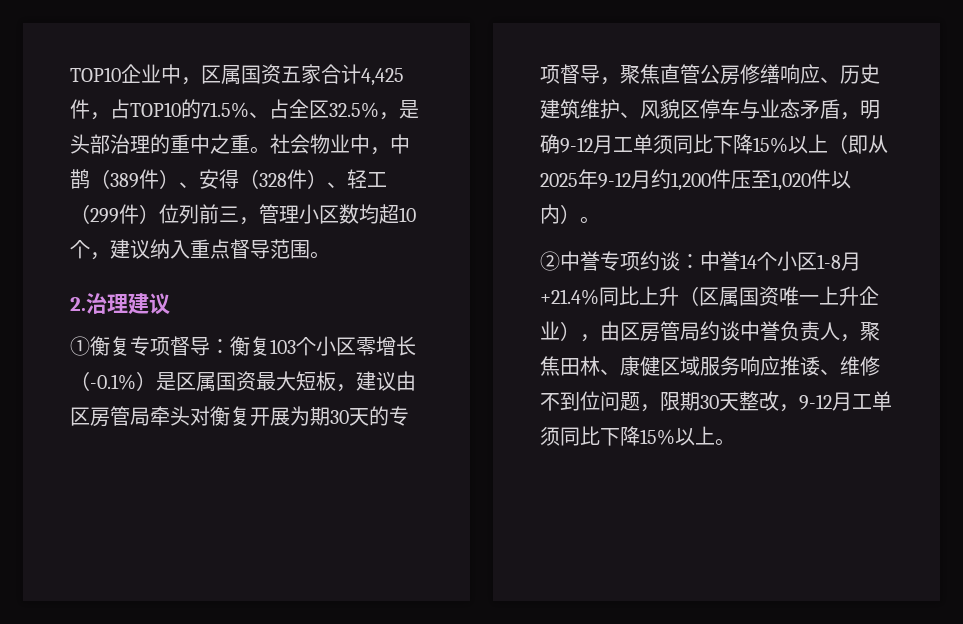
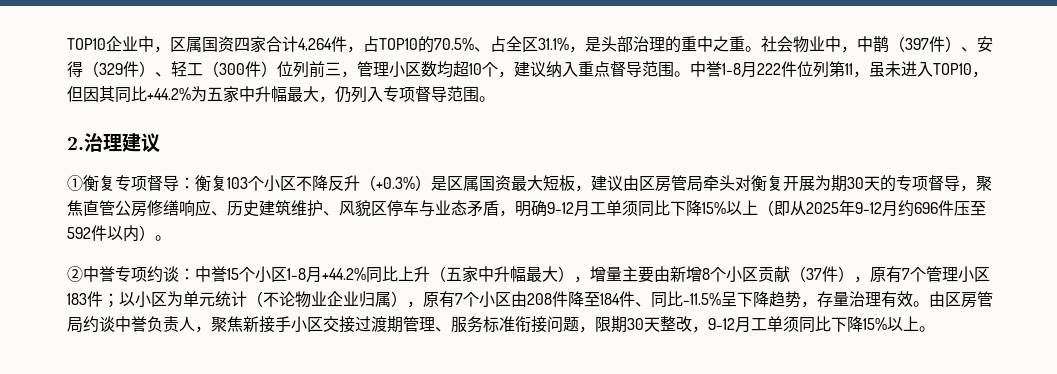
- TOP10企业中，区属国资五家合计4,425件，占TOP10的71.5%、占全区32.5%，是头部治理的重中之重。
+ TOP10企业中，区属国资四家合计4,264件，占TOP10的70.5%、占全区31.1%，是头部治理的重中之重。
- 社会物业中，中鹊（389件）、安得（328件）、轻工（299件）位列前三，管理小区数均超10个，建议纳入重点督导范围。
+ 社会物业中，中鹊（397件）、安得（329件）、轻工（300件）位列前三，管理小区数均超10个，建议纳入重点督导范围。中誉1-8月222件位列第11，虽未进入TOP10，但因其同比+44.2%为五家中升幅最大，仍列入专项督导范围。
- ①衡复专项督导：衡复103个小区零增长（-0.1%）是区属国资最大短板，建议由区房管局牵头对衡复开展为期30天的专项督导，聚焦直管公房修缮响应、历史建筑维护、风貌区停车与业态矛盾，明确9-12月工单须同比下降15%以上（即从2025年9-12月约1,200件压至1,020件以内）。
+ ①衡复专项督导：衡复103个小区不降反升（+0.3%）是区属国资最大短板，建议由区房管局牵头对衡复开展为期30天的专项督导，聚焦直管公房修缮响应、历史建筑维护、风貌区停车与业态矛盾，明确9-12月工单须同比下降15%以上（即从2025年9-12月约696件压至592件以内）。
- ②中誉专项约谈：中誉14个小区1-8月+21.4%同比上升（区属国资唯一上升企业），由区房管局约谈中誉负责人，聚焦田林、康健区域服务响应推诿、维修不到位问题，限期30天整改，9-12月工单须同比下降15%以上。
+ ②中誉专项约谈：中誉15个小区1-8月+44.2%同比上升（五家中升幅最大），增量主要由新增8个小区贡献（37件），原有7个管理小区183件；以小区为单元统计（不论物业企业归属），原有7个小区由208件降至184件、同比-11.5%呈下降趋势，存量治理有效。由区房管局约谈中誉负责人，聚焦新接手小区交接过渡期管理、服务标准衔接问题，限期30天整改，9-12月工单须同比下降15%以上。

